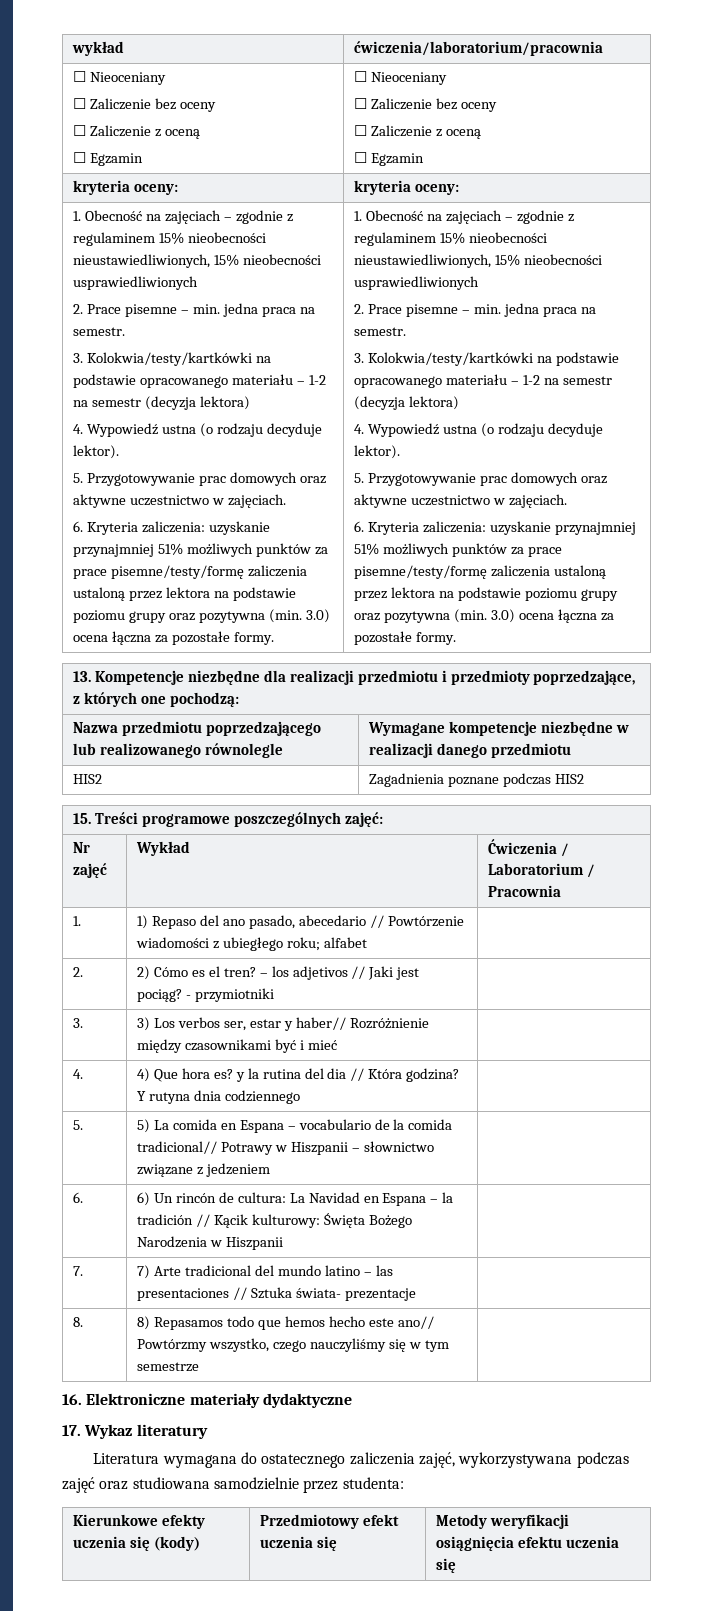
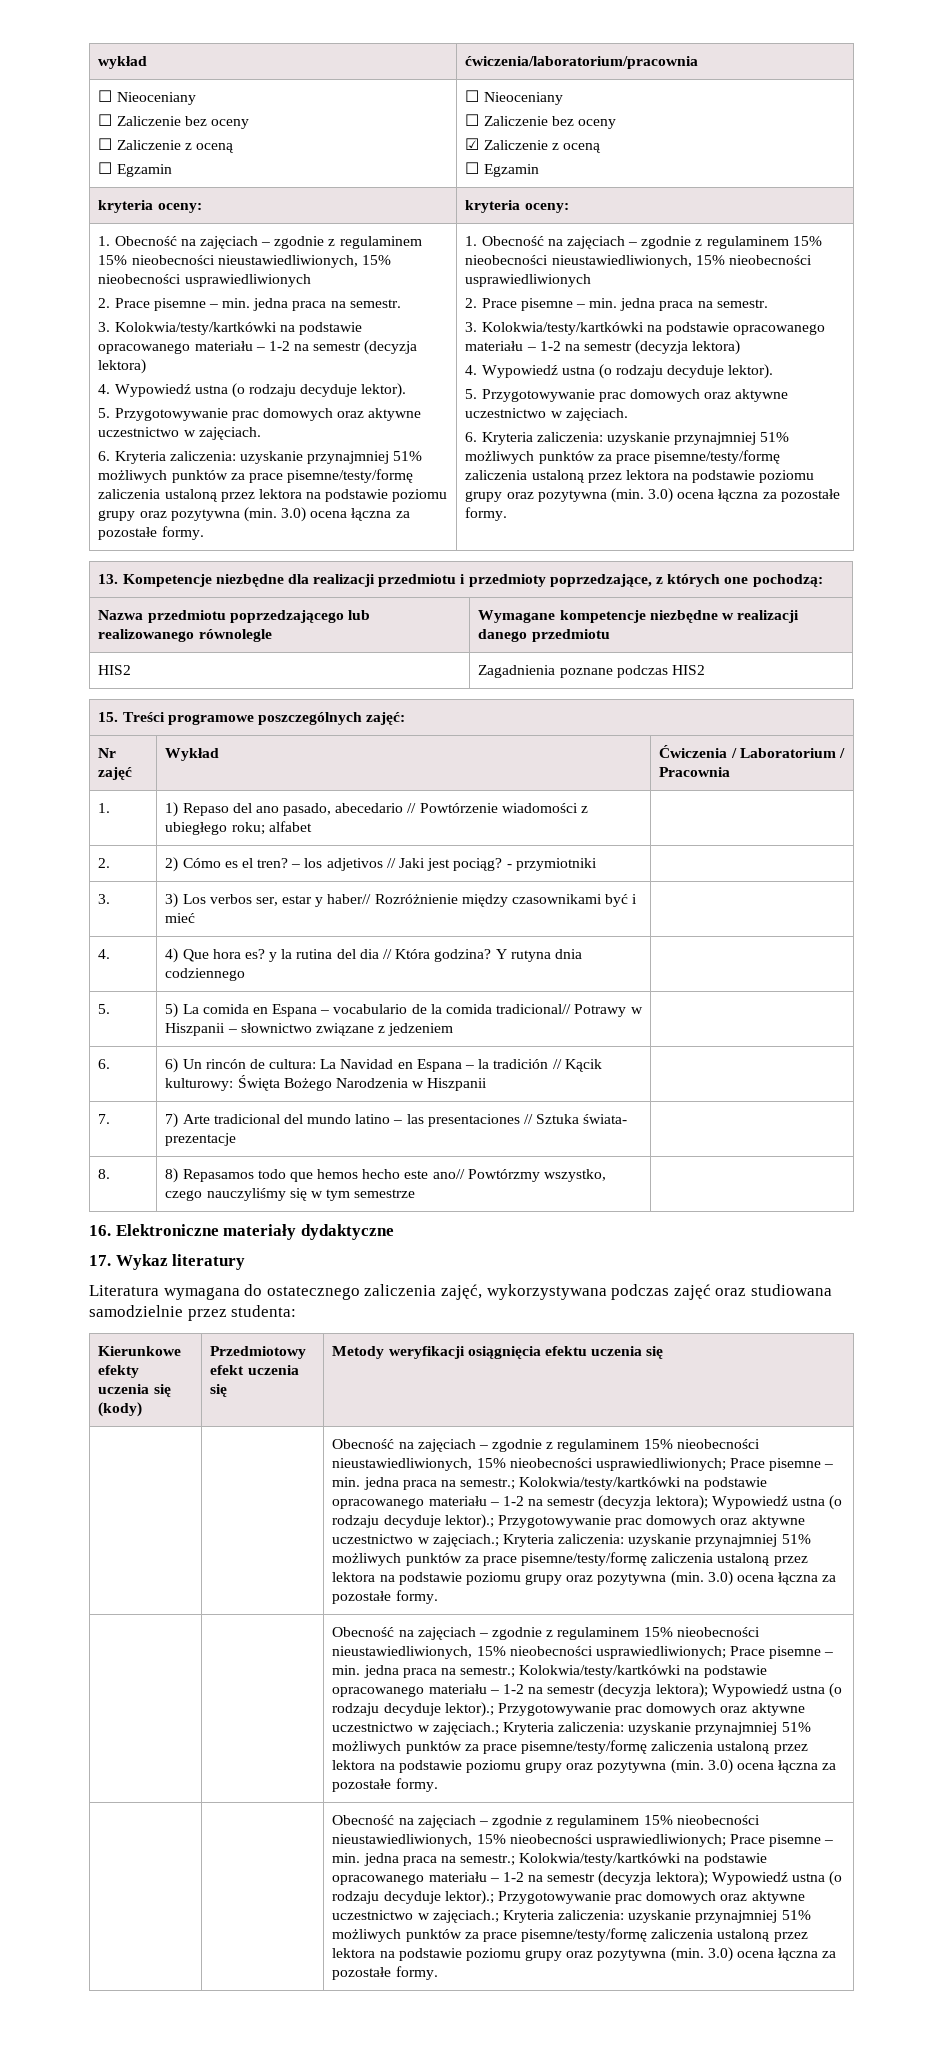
  wykład | ćwiczenia/laboratorium/pracownia
  ☐ Nieoceniany
  ☐ Zaliczenie bez oceny
  ☐ Zaliczenie z oceną
  ☐ Egzamin | ☐ Nieoceniany
  ☐ Zaliczenie bez oceny
- ☐ Zaliczenie z oceną
+ ☑ Zaliczenie z oceną
  Kierunkowe efekty uczenia się (kody) | Przedmiotowy efekt uczenia się | Metody weryfikacji osiągnięcia efektu uczenia się
+ | | Obecność na zajęciach – zgodnie z regulaminem 15% nieobecności nieustawiedliwionych, 15% nieobecności usprawiedliwionych; Prace pisemne – min. jedna praca na semestr.; Kolokwia/testy/kartkówki na podstawie opracowanego materiału – 1-2 na semestr (decyzja lektora); Wypowiedź ustna (o rodzaju decyduje lektor).; Przygotowywanie prac domowych oraz aktywne uczestnictwo w zajęciach.; Kryteria zaliczenia: uzyskanie przynajmniej 51% możliwych punktów za prace pisemne/testy/formę zaliczenia ustaloną przez lektora na podstawie poziomu grupy oraz pozytywna (min. 3.0) ocena łączna za pozostałe formy.
+ | | Obecność na zajęciach – zgodnie z regulaminem 15% nieobecności nieustawiedliwionych, 15% nieobecności usprawiedliwionych; Prace pisemne – min. jedna praca na semestr.; Kolokwia/testy/kartkówki na podstawie opracowanego materiału – 1-2 na semestr (decyzja lektora); Wypowiedź ustna (o rodzaju decyduje lektor).; Przygotowywanie prac domowych oraz aktywne uczestnictwo w zajęciach.; Kryteria zaliczenia: uzyskanie przynajmniej 51% możliwych punktów za prace pisemne/testy/formę zaliczenia ustaloną przez lektora na podstawie poziomu grupy oraz pozytywna (min. 3.0) ocena łączna za pozostałe formy.
+ | | Obecność na zajęciach – zgodnie z regulaminem 15% nieobecności nieustawiedliwionych, 15% nieobecności usprawiedliwionych; Prace pisemne – min. jedna praca na semestr.; Kolokwia/testy/kartkówki na podstawie opracowanego materiału – 1-2 na semestr (decyzja lektora); Wypowiedź ustna (o rodzaju decyduje lektor).; Przygotowywanie prac domowych oraz aktywne uczestnictwo w zajęciach.; Kryteria zaliczenia: uzyskanie przynajmniej 51% możliwych punktów za prace pisemne/testy/formę zaliczenia ustaloną przez lektora na podstawie poziomu grupy oraz pozytywna (min. 3.0) ocena łączna za pozostałe formy.

